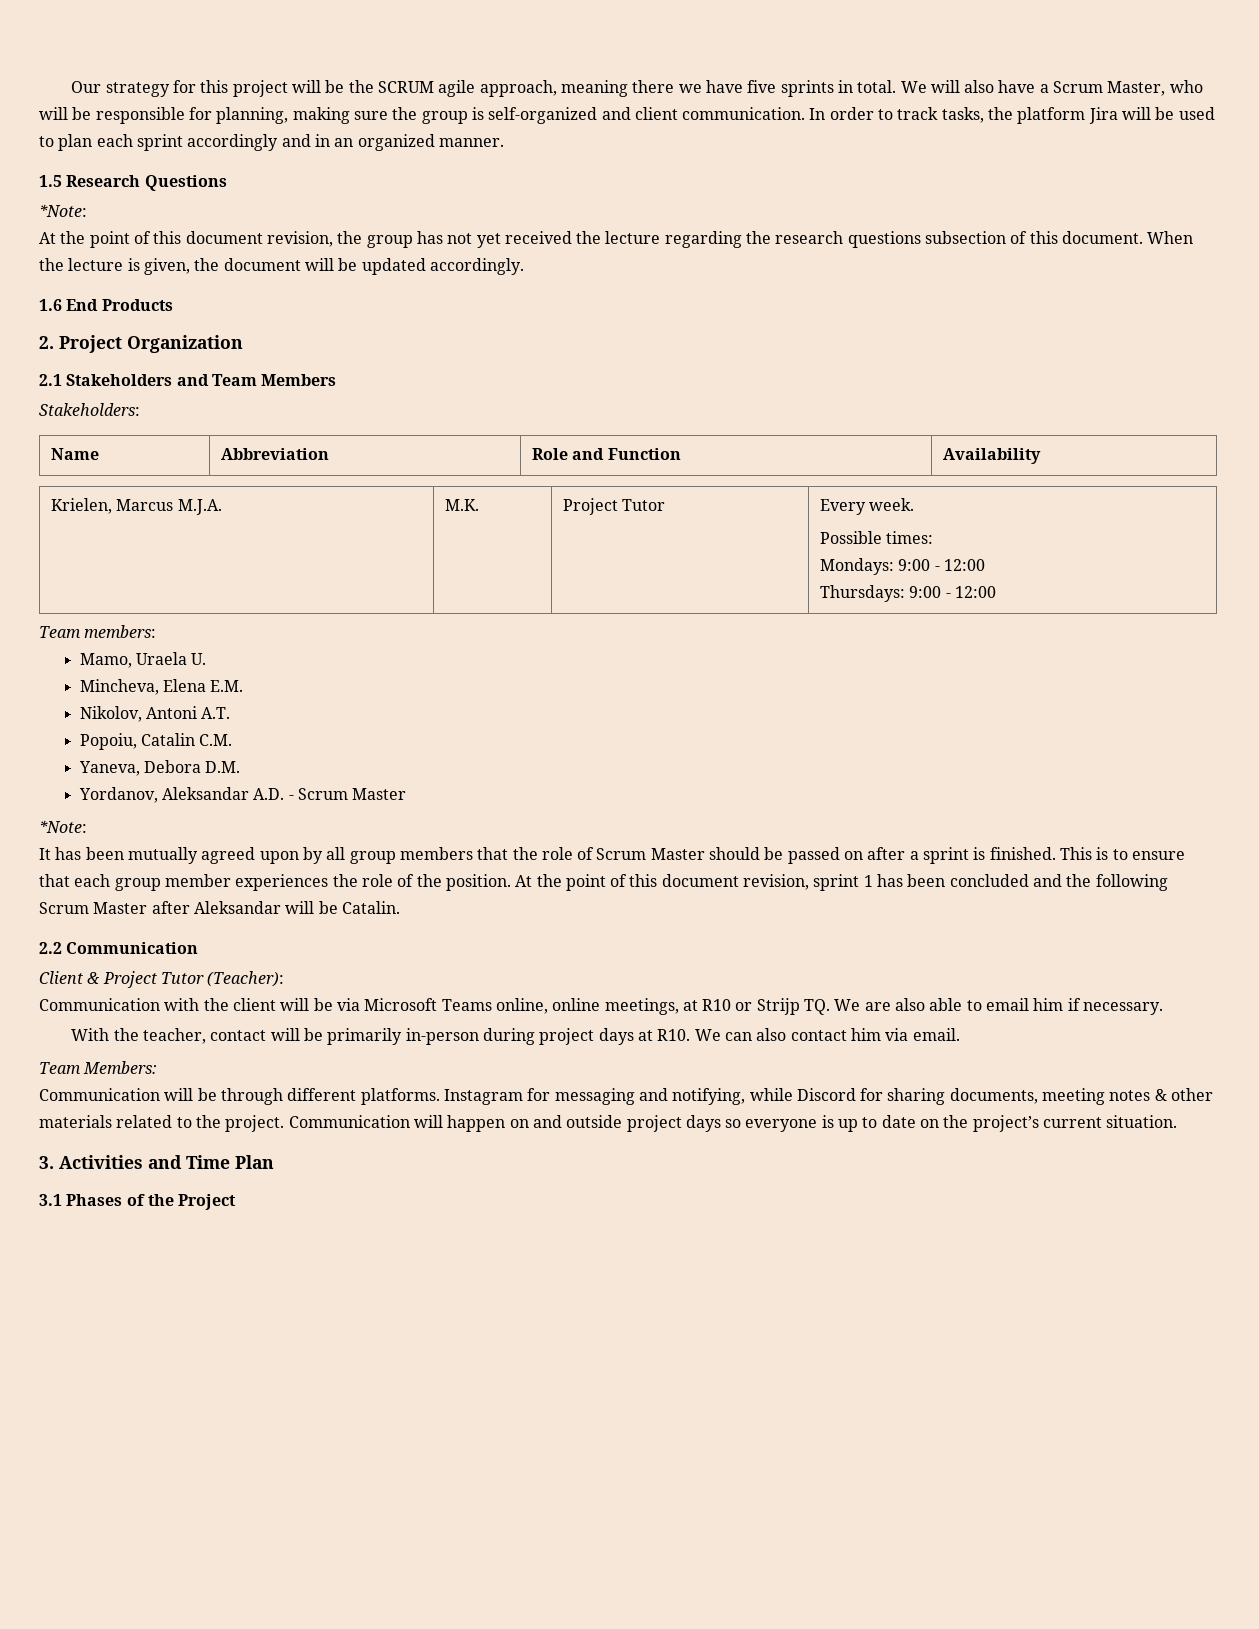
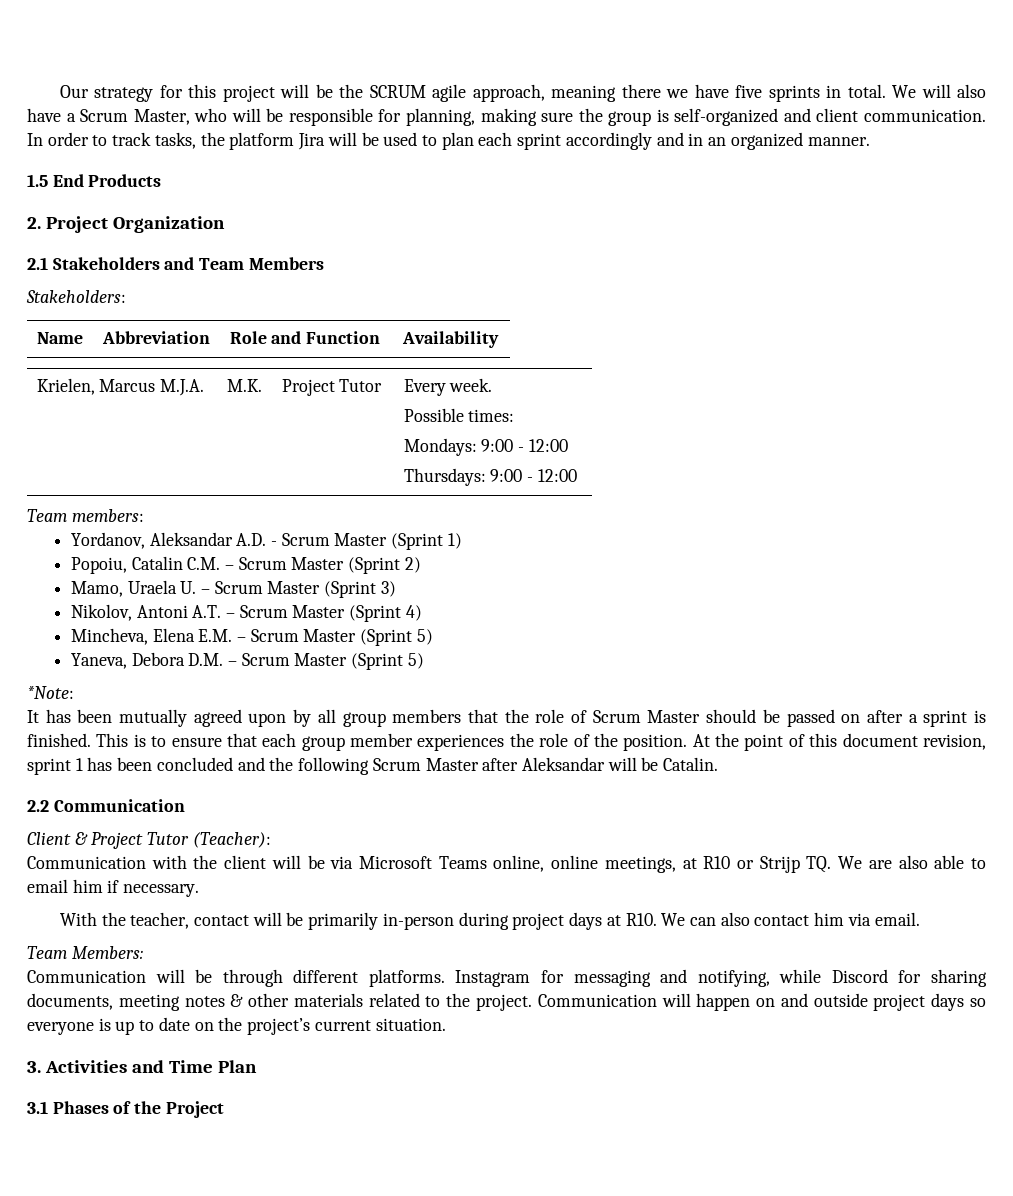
- 1.5 Research Questions
- *Note:
- At the point of this document revision, the group has not yet received the lecture regarding the research questions subsection of this document. When the lecture is given, the document will be updated accordingly.
- 1.6 End Products
+ 1.5 End Products
- Mamo, Uraela U.
- Mincheva, Elena E.M.
- Nikolov, Antoni A.T.
- Popoiu, Catalin C.M.
- Yaneva, Debora D.M.
- Yordanov, Aleksandar A.D. - Scrum Master
+ Yordanov, Aleksandar A.D. - Scrum Master (Sprint 1)
+ Popoiu, Catalin C.M. – Scrum Master (Sprint 2)
+ Mamo, Uraela U. – Scrum Master (Sprint 3)
+ Nikolov, Antoni A.T. – Scrum Master (Sprint 4)
+ Mincheva, Elena E.M. – Scrum Master (Sprint 5)
+ Yaneva, Debora D.M. – Scrum Master (Sprint 5)

